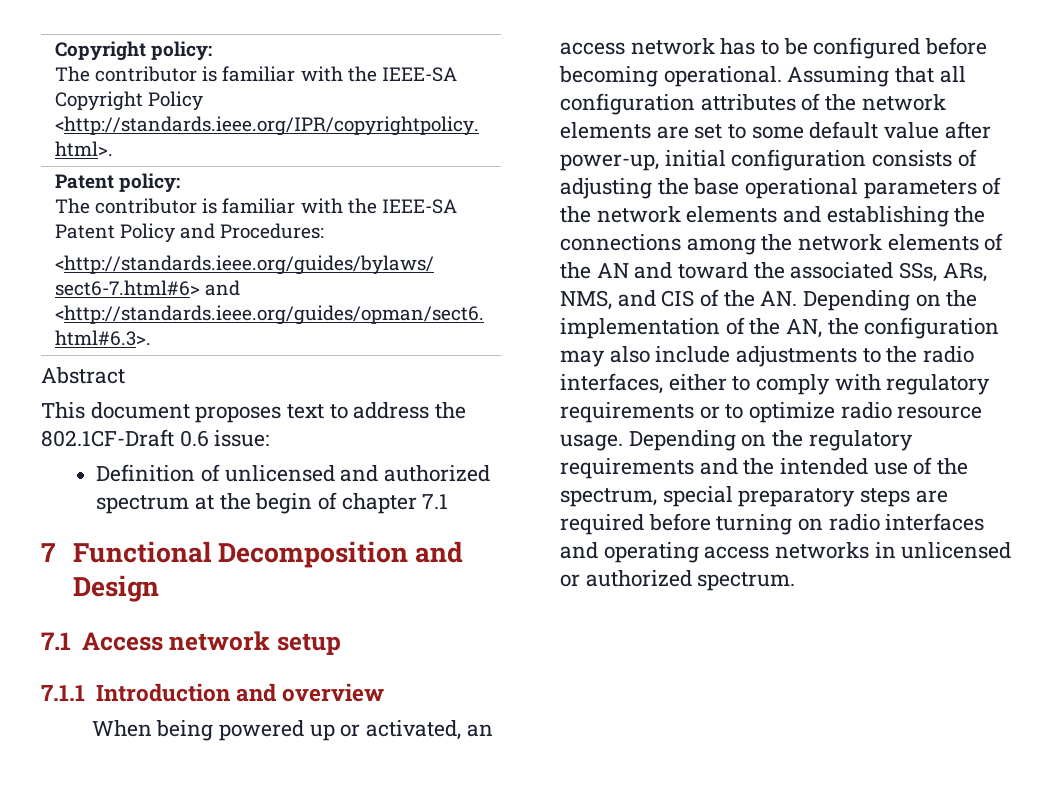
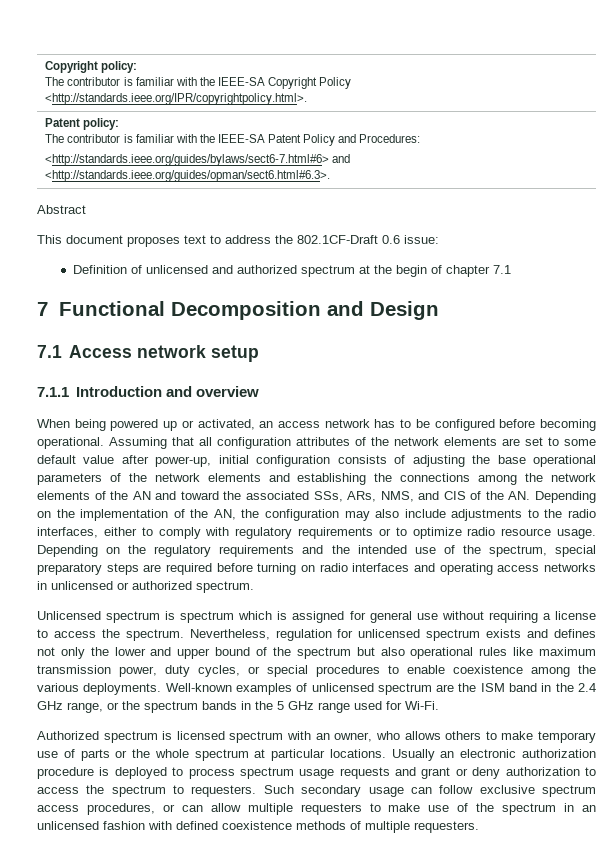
+ Unlicensed spectrum is spectrum which is assigned for general use without requiring a license to access the spectrum. Nevertheless, regulation for unlicensed spectrum exists and defines not only the lower and upper bound of the spectrum but also operational rules like maximum transmission power, duty cycles, or special procedures to enable coexistence among the various deployments. Well-known examples of unlicensed spectrum are the ISM band in the 2.4 GHz range, or the spectrum bands in the 5 GHz range used for Wi-Fi.
+ Authorized spectrum is licensed spectrum with an owner, who allows others to make temporary use of parts or the whole spectrum at particular locations. Usually an electronic authorization procedure is deployed to process spectrum usage requests and grant or deny authorization to access the spectrum to requesters. Such secondary usage can follow exclusive spectrum access procedures, or can allow multiple requesters to make use of the spectrum in an unlicensed fashion with defined coexistence methods of multiple requesters.

